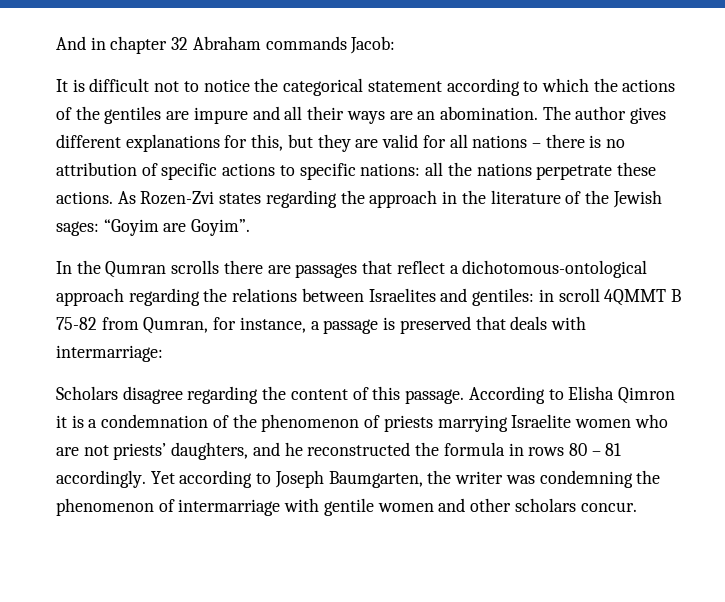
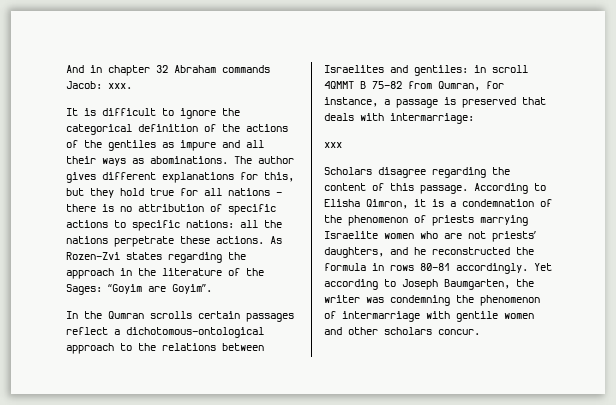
- And in chapter 32 Abraham commands Jacob:
+ And in chapter 32 Abraham commands Jacob: xxx.
- It is difficult not to notice the categorical statement according to which the actions of the gentiles are impure and all their ways are an abomination.
+ It is difficult to ignore the categorical definition of the actions of the gentiles as impure and all their ways as abominations.
- The author gives different explanations for this, but they are valid for all nations – there is no attribution of specific actions to specific nations: all the nations perpetrate these actions.
+ The author gives different explanations for this, but they hold true for all nations – there is no attribution of specific actions to specific nations: all the nations perpetrate these actions.
- As Rozen-Zvi states regarding the approach in the literature of the Jewish sages: “Goyim are Goyim”.
+ As Rozen-Zvi states regarding the approach in the literature of the Sages: “Goyim are Goyim”.
- In the Qumran scrolls there are passages that reflect a dichotomous-ontological approach regarding the relations between Israelites and gentiles: in scroll 4QMMT B 75-82 from Qumran, for instance, a passage is preserved that deals with intermarriage:
+ In the Qumran scrolls certain passages reflect a dichotomous-ontological approach to the relations between Israelites and gentiles: in scroll 4QMMT B 75-82 from Qumran, for instance, a passage is preserved that deals with intermarriage:
+ xxx
- According to Elisha Qimron it is a condemnation of the phenomenon of priests marrying Israelite women who are not priests’ daughters, and he reconstructed the formula in rows 80 – 81 accordingly.
+ According to Elisha Qimron, it is a condemnation of the phenomenon of priests marrying Israelite women who are not priests’ daughters, and he reconstructed the formula in rows 80–81 accordingly.

